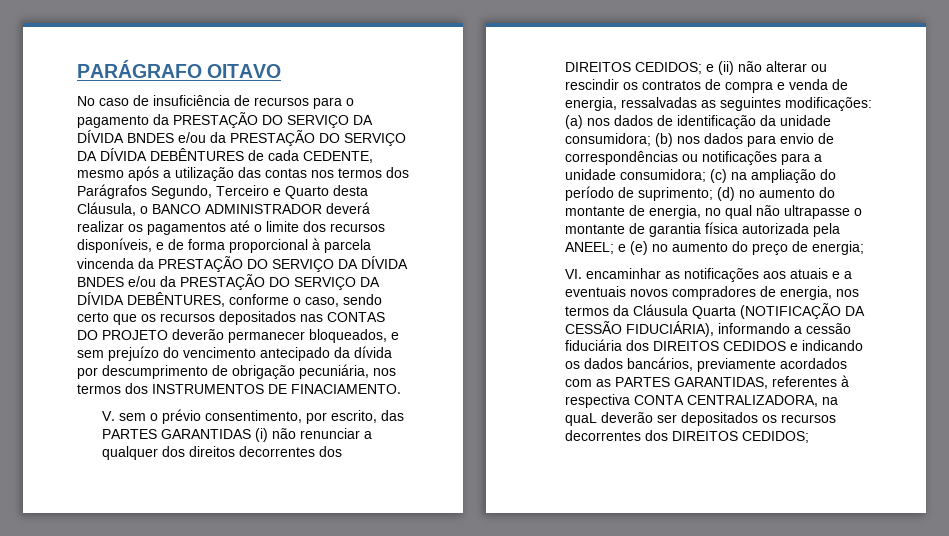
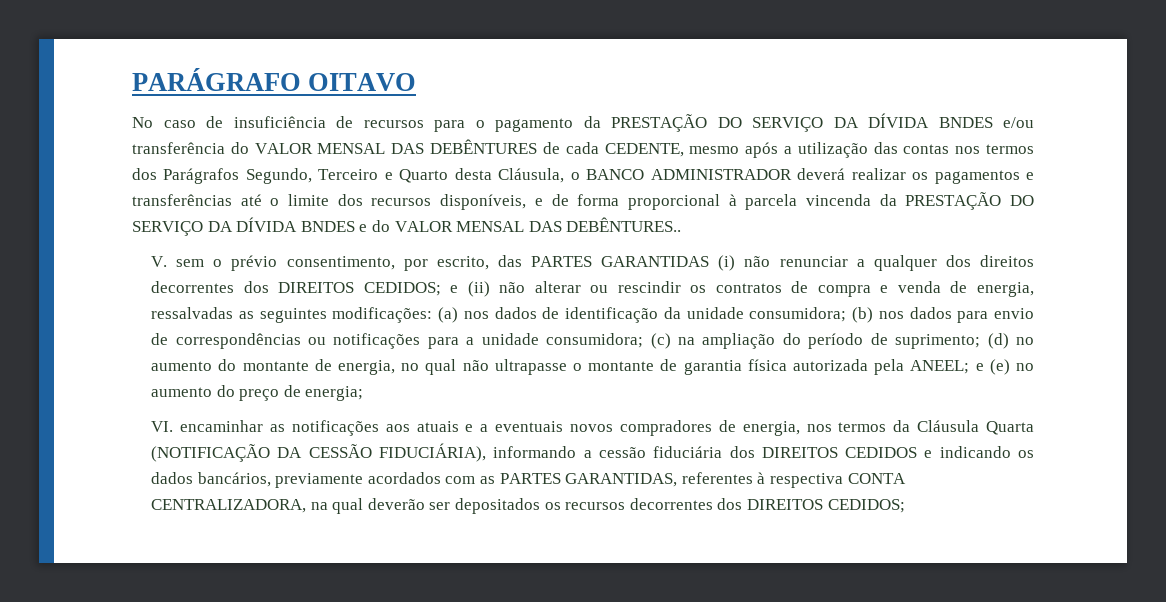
- No caso de insuficiência de recursos para o pagamento da PRESTAÇÃO DO SERVIÇO DA DÍVIDA BNDES e/ou da PRESTAÇÃO DO SERVIÇO DA DÍVIDA DEBÊNTURES de cada CEDENTE, mesmo após a utilização das contas nos termos dos Parágrafos Segundo, Terceiro e Quarto desta Cláusula, o BANCO ADMINISTRADOR deverá realizar os pagamentos até o limite dos recursos disponíveis, e de forma proporcional à parcela vincenda da PRESTAÇÃO DO SERVIÇO DA DÍVIDA BNDES e/ou da PRESTAÇÃO DO SERVIÇO DA DÍVIDA DEBÊNTURES, conforme o caso, sendo certo que os recursos depositados nas CONTAS DO PROJETO deverão permanecer bloqueados, e sem prejuízo do vencimento antecipado da dívida por descumprimento de obrigação pecuniária, nos termos dos INSTRUMENTOS DE FINACIAMENTO.
+ No caso de insuficiência de recursos para o pagamento da PRESTAÇÃO DO SERVIÇO DA DÍVIDA BNDES e/ou transferência do VALOR MENSAL DAS DEBÊNTURES de cada CEDENTE, mesmo após a utilização das contas nos termos dos Parágrafos Segundo, Terceiro e Quarto desta Cláusula, o BANCO ADMINISTRADOR deverá realizar os pagamentos e transferências até o limite dos recursos disponíveis, e de forma proporcional à parcela vincenda da PRESTAÇÃO DO SERVIÇO DA DÍVIDA BNDES e do VALOR MENSAL DAS DEBÊNTURES..
- VI. encaminhar as notificações aos atuais e a eventuais novos compradores de energia, nos termos da Cláusula Quarta (NOTIFICAÇÃO DA CESSÃO FIDUCIÁRIA), informando a cessão fiduciária dos DIREITOS CEDIDOS e indicando os dados bancários, previamente acordados com as PARTES GARANTIDAS, referentes à respectiva CONTA CENTRALIZADORA, na quaL deverão ser depositados os recursos decorrentes dos DIREITOS CEDIDOS;
+ VI. encaminhar as notificações aos atuais e a eventuais novos compradores de energia, nos termos da Cláusula Quarta (NOTIFICAÇÃO DA CESSÃO FIDUCIÁRIA), informando a cessão fiduciária dos DIREITOS CEDIDOS e indicando os dados bancários, previamente acordados com as PARTES GARANTIDAS, referentes à respectiva CONTA CENTRALIZADORA, na qual deverão ser depositados os recursos decorrentes dos DIREITOS CEDIDOS;

